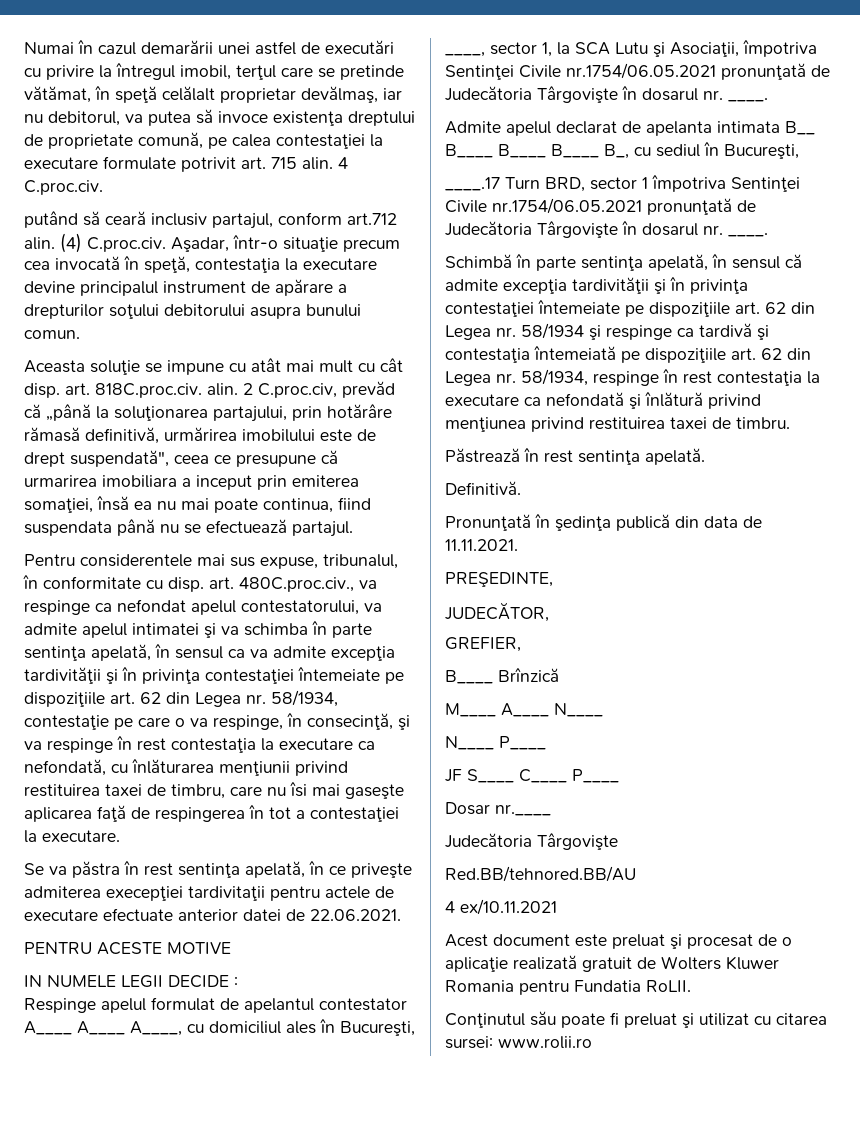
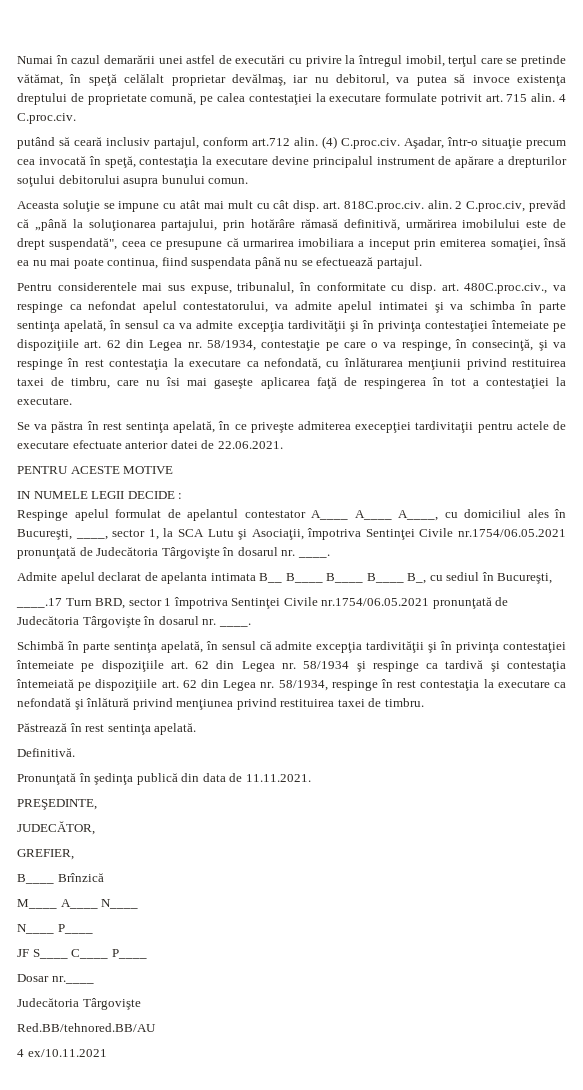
- Acest document este preluat şi procesat de o aplicaţie realizată gratuit de Wolters Kluwer Romania pentru Fundatia RoLII.
- Conţinutul său poate fi preluat şi utilizat cu citarea sursei: www.rolii.ro

